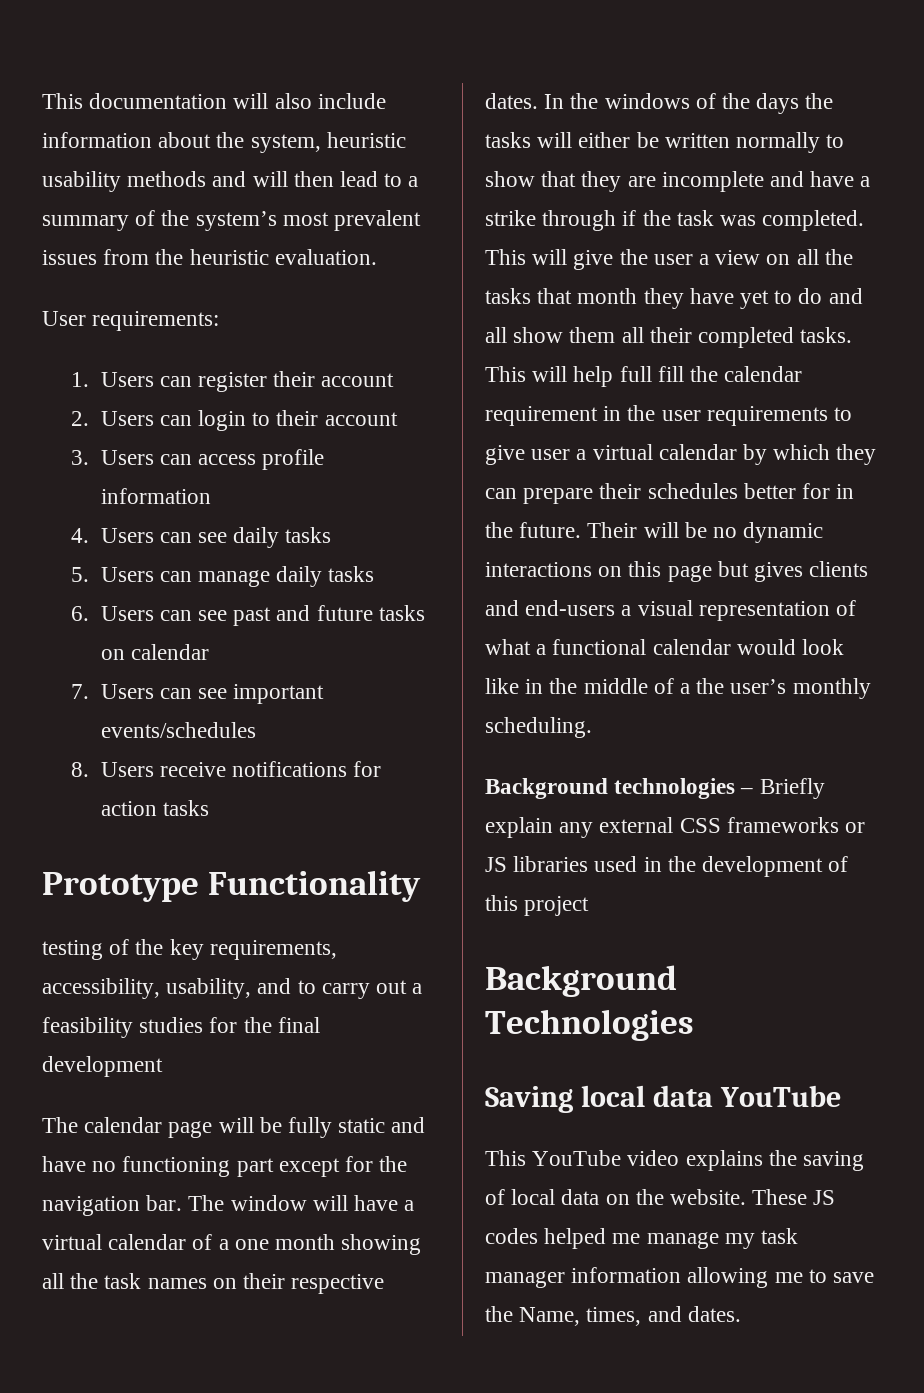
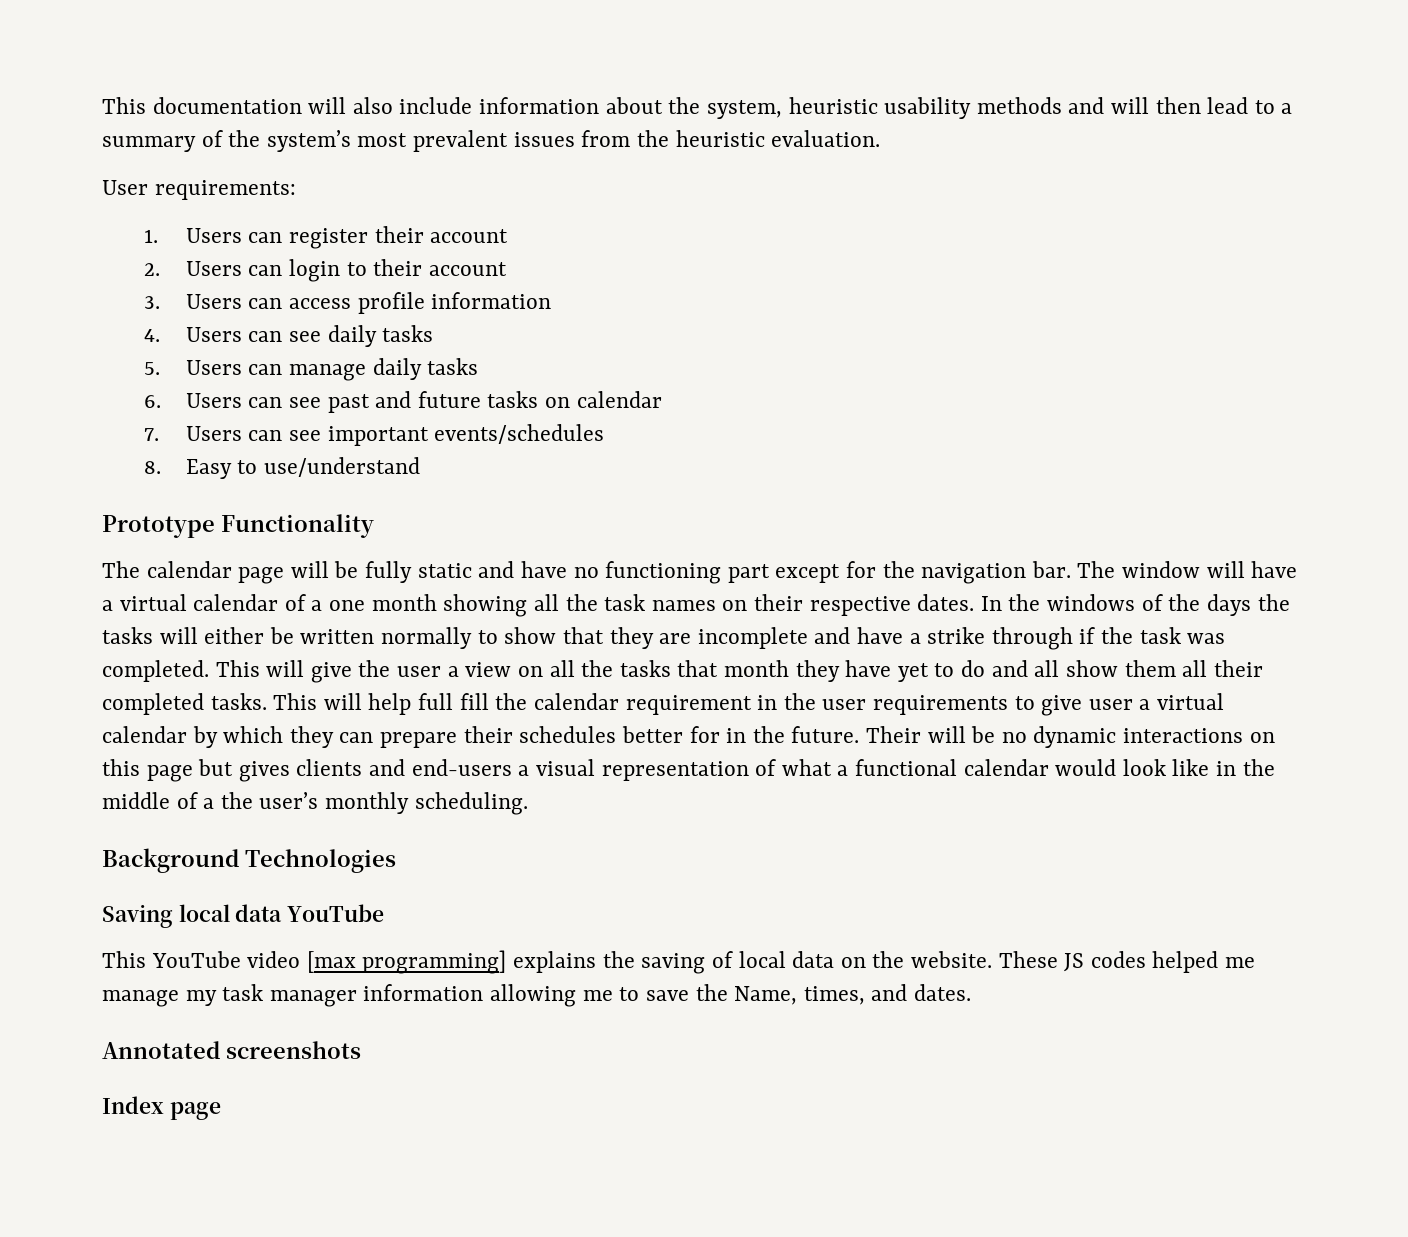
- 8. Users receive notifications for action tasks
+ 8. Easy to use/understand
  Prototype Functionality
- testing of the key requirements, accessibility, usability, and to carry out a feasibility studies for the final development
- Background technologies – Briefly explain any external CSS frameworks or JS libraries used in the development of this project
- This YouTube video explains the saving of local data on the website.
+ This YouTube video [max programming] explains the saving of local data on the website.
+ Annotated screenshots
+ Index page

